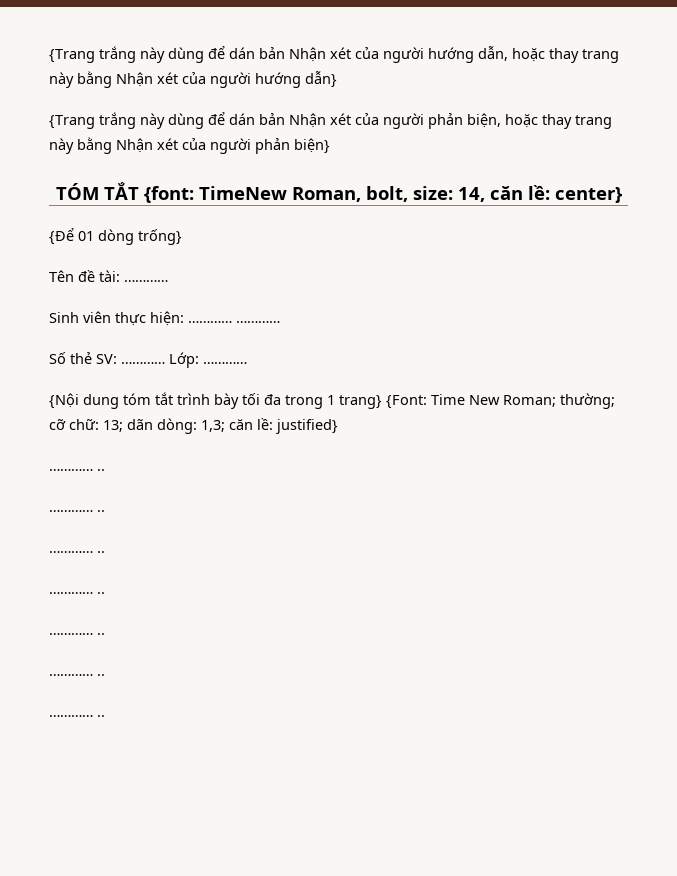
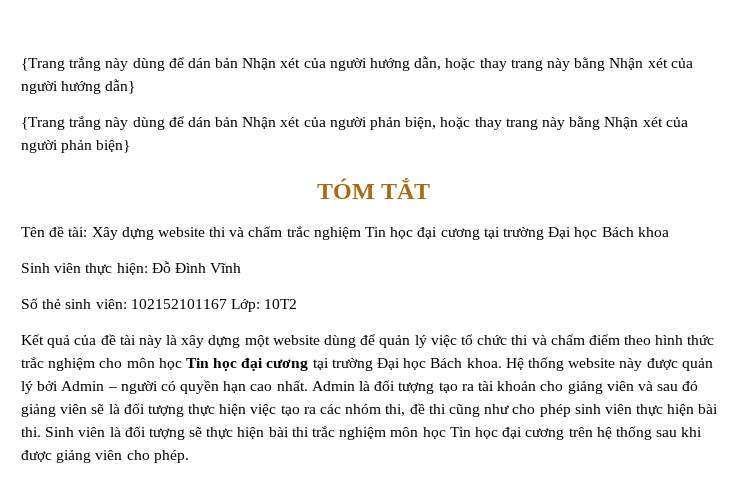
- TÓM TẮT {font: TimeNew Roman, bolt, size: 14, căn lề: center}
- {Để 01 dòng trống}
- Tên đề tài: …………
+ TÓM TẮT
+ Tên đề tài: Xây dựng website thi và chấm trắc nghiệm Tin học đại cương tại trường Đại học Bách khoa
- Sinh viên thực hiện: ………… …………
+ Sinh viên thực hiện: Đỗ Đình Vĩnh
- Số thẻ SV: ………… Lớp: …………
- {Nội dung tóm tắt trình bày tối đa trong 1 trang} {Font: Time New Roman; thường; cỡ chữ: 13; dãn dòng: 1,3; căn lề: justified}
- ………… ..
- ………… ..
- ………… ..
- ………… ..
- ………… ..
- ………… ..
- ………… ..
+ Số thẻ sinh viên: 102152101167 Lớp: 10T2
+ Kết quả của đề tài này là xây dựng một website dùng để quản lý việc tổ chức thi và chấm điểm theo hình thức trắc nghiệm cho môn học Tin học đại cương tại trường Đại học Bách khoa. Hệ thống website này được quản lý bởi Admin – người có quyền hạn cao nhất. Admin là đối tượng tạo ra tài khoản cho giảng viên và sau đó giảng viên sẽ là đối tượng thực hiện việc tạo ra các nhóm thi, đề thi cũng như cho phép sinh viên thực hiện bài thi. Sinh viên là đối tượng sẽ thực hiện bài thi trắc nghiệm môn học Tin học đại cương trên hệ thống sau khi được giảng viên cho phép.

